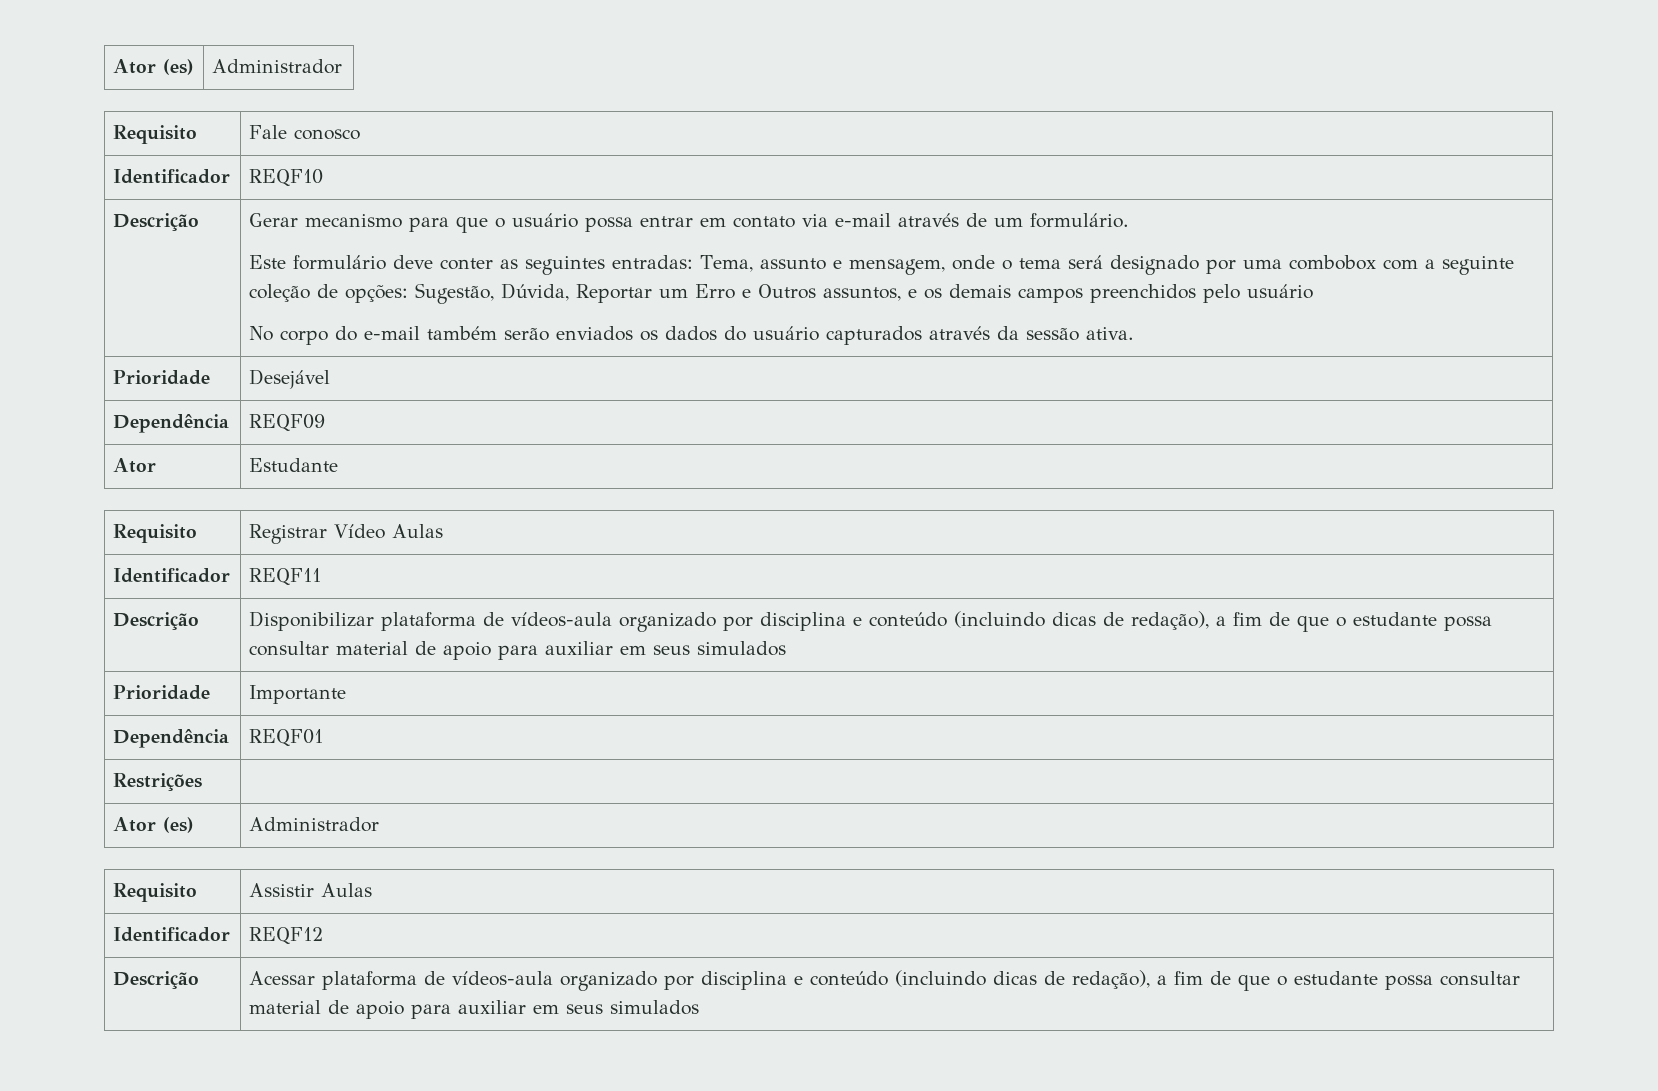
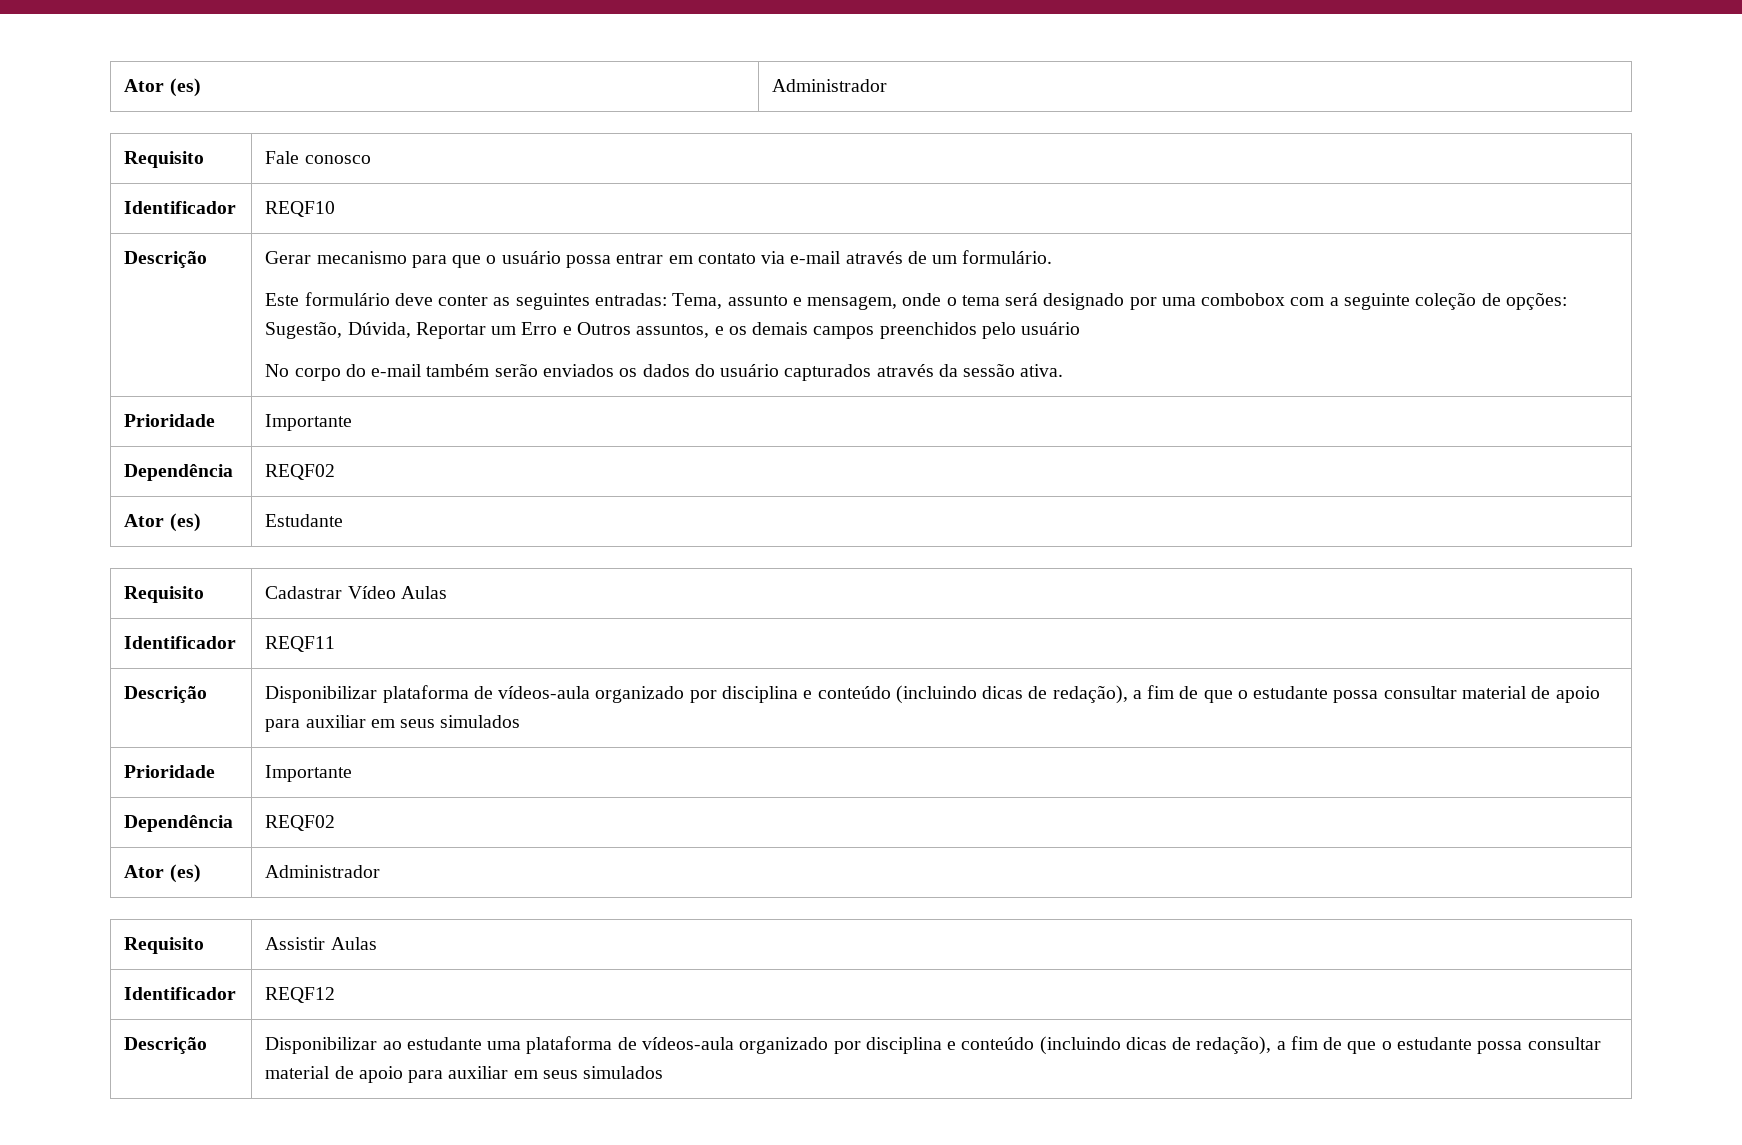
  No corpo do e-mail também serão enviados os dados do usuário capturados através da sessão ativa.
- Prioridade | Desejável
- Dependência | REQF09
- Ator | Estudante
+ Prioridade | Importante
+ Dependência | REQF02
+ Ator (es) | Estudante
- Requisito | Registrar Vídeo Aulas
+ Requisito | Cadastrar Vídeo Aulas
  Descrição | Disponibilizar plataforma de vídeos-aula organizado por disciplina e conteúdo (incluindo dicas de redação), a fim de que o estudante possa consultar material de apoio para auxiliar em seus simulados
  Prioridade | Importante
- Dependência | REQF01
- Restrições |
+ Dependência | REQF02
- Descrição | Acessar plataforma de vídeos-aula organizado por disciplina e conteúdo (incluindo dicas de redação), a fim de que o estudante possa consultar material de apoio para auxiliar em seus simulados
+ Descrição | Disponibilizar ao estudante uma plataforma de vídeos-aula organizado por disciplina e conteúdo (incluindo dicas de redação), a fim de que o estudante possa consultar material de apoio para auxiliar em seus simulados

